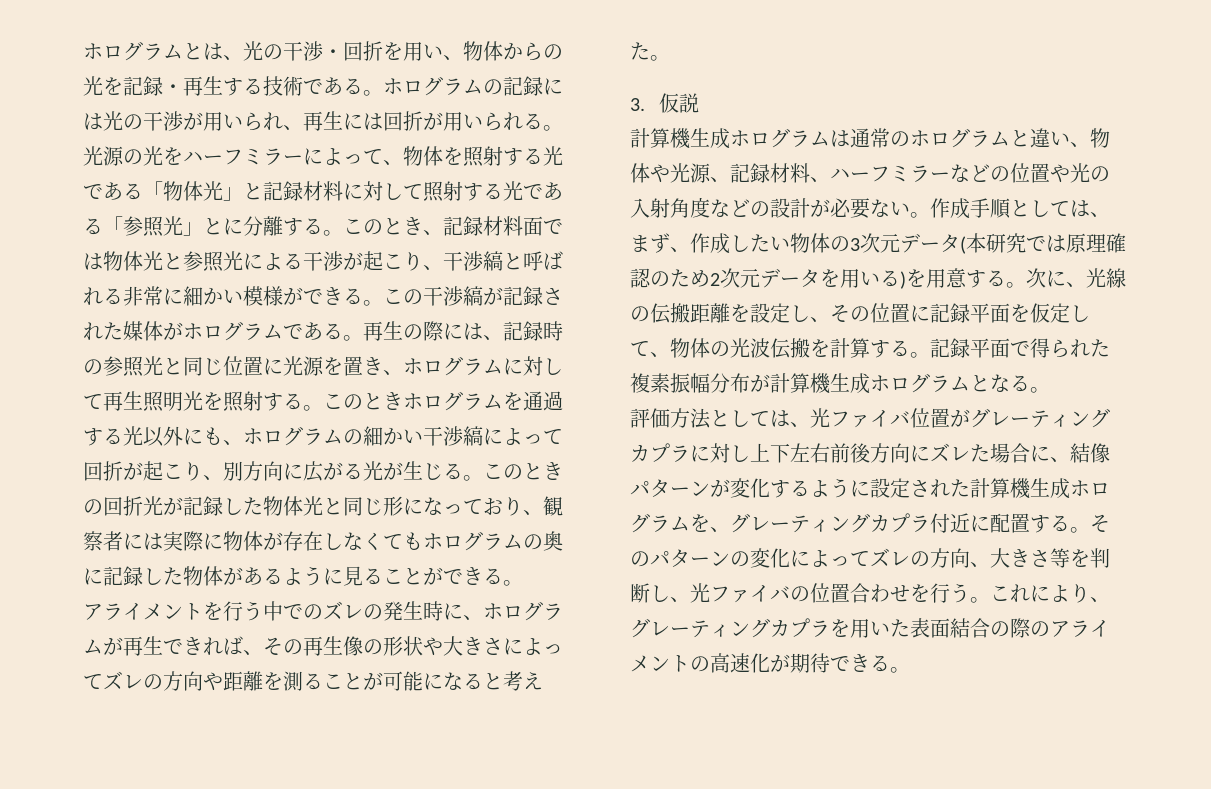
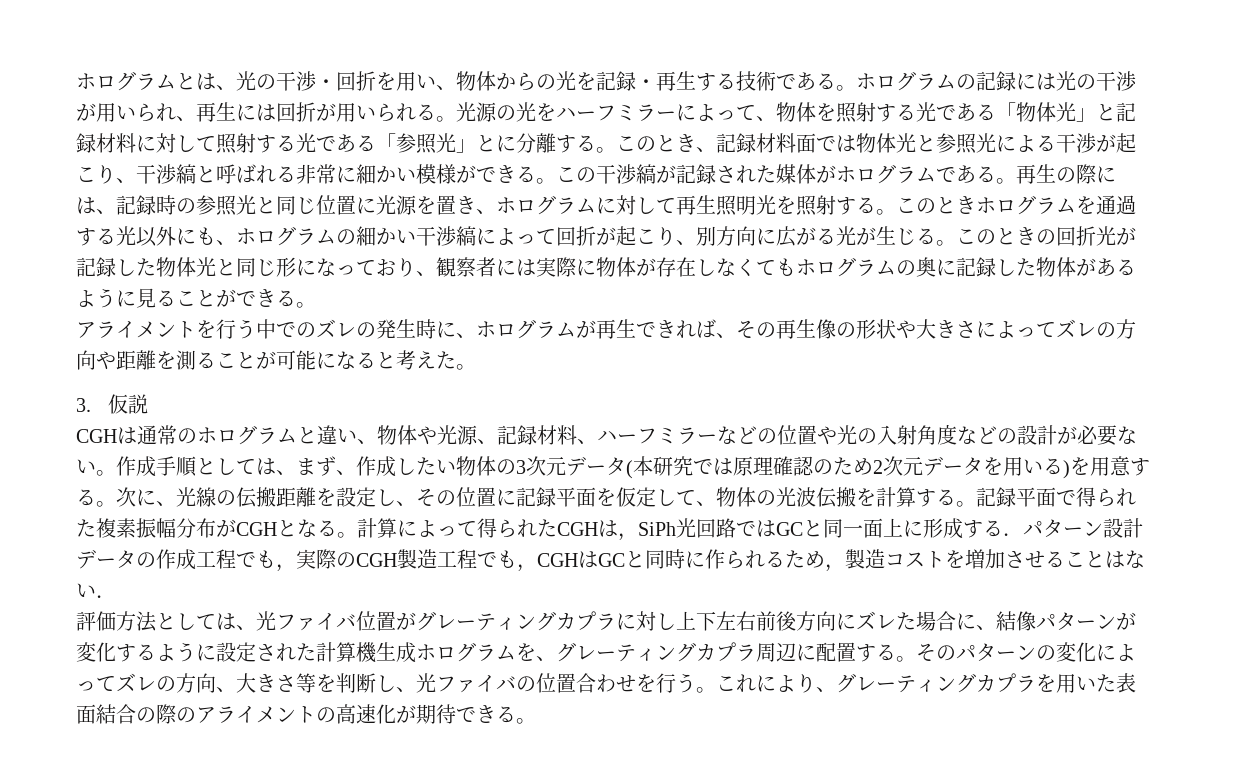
- 計算機生成ホログラムは通常のホログラムと違い、物体や光源、記録材料、ハーフミラーなどの位置や光の入射角度などの設計が必要ない。
+ CGHは通常のホログラムと違い、物体や光源、記録材料、ハーフミラーなどの位置や光の入射角度などの設計が必要ない。
- 記録平面で得られた複素振幅分布が計算機生成ホログラムとなる。
+ 記録平面で得られた複素振幅分布がCGHとなる。計算によって得られたCGHは，SiPh光回路ではGCと同一面上に形成する．パターン設計データの作成工程でも，実際のCGH製造工程でも，CGHはGCと同時に作られるため，製造コストを増加させることはない．
- 評価方法としては、光ファイバ位置がグレーティングカプラに対し上下左右前後方向にズレた場合に、結像パターンが変化するように設定された計算機生成ホログラムを、グレーティングカプラ付近に配置する。
+ 評価方法としては、光ファイバ位置がグレーティングカプラに対し上下左右前後方向にズレた場合に、結像パターンが変化するように設定された計算機生成ホログラムを、グレーティングカプラ周辺に配置する。

